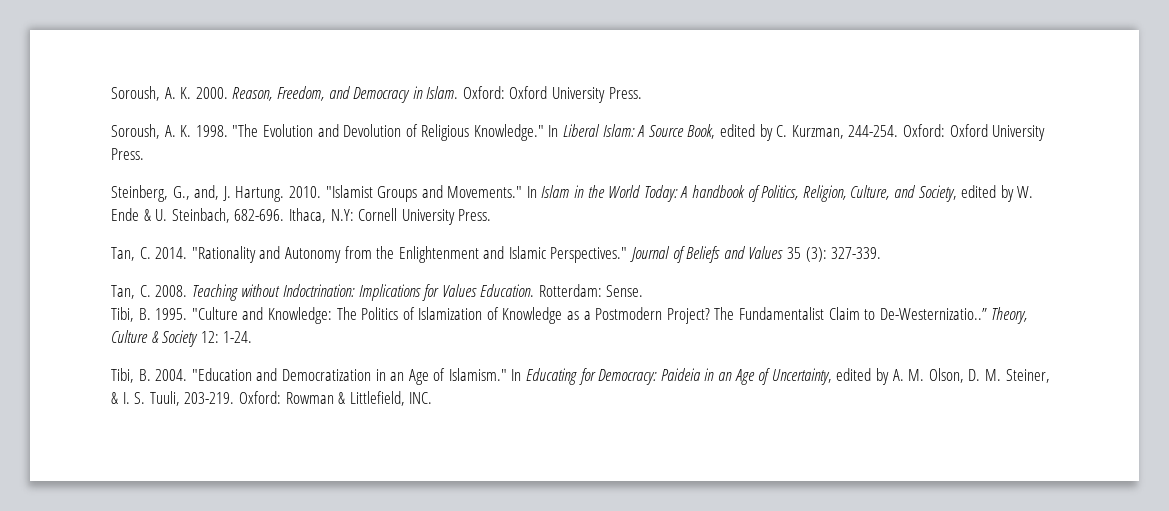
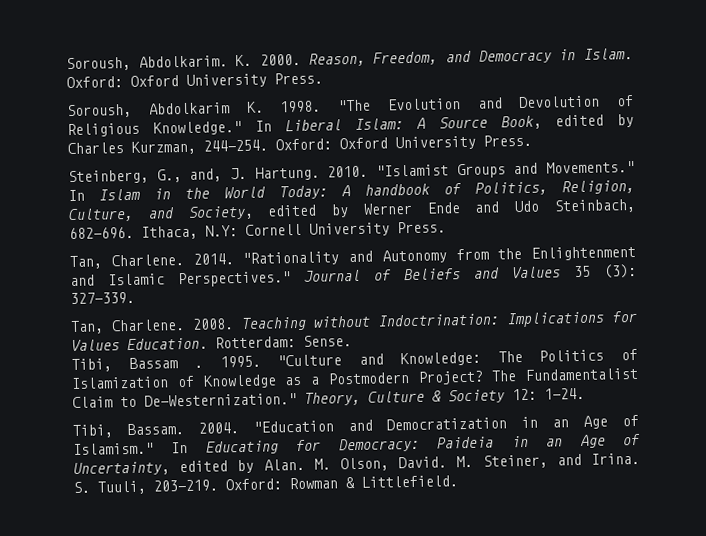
- Soroush, A. K. 2000.
+ Soroush, Abdolkarim. K. 2000.
- Soroush, A. K. 1998.
+ Soroush, Abdolkarim K. 1998.
- In Liberal Islam: A Source Book, edited by C. Kurzman, 244-254.
+ In Liberal Islam: A Source Book, edited by Charles Kurzman, 244-254.
- In Islam in the World Today: A handbook of Politics, Religion, Culture, and Society, edited by W. Ende & U. Steinbach, 682-696.
+ In Islam in the World Today: A handbook of Politics, Religion, Culture, and Society, edited by Werner Ende and Udo Steinbach, 682-696.
- Tan, C. 2014.
+ Tan, Charlene. 2014.
- Tan, C. 2008.
+ Tan, Charlene. 2008.
- Tibi, B. 1995.
+ Tibi, Bassam . 1995.
- The Fundamentalist Claim to De-Westernizatio..”
+ The Fundamentalist Claim to De-Westernization."
- Tibi, B. 2004.
+ Tibi, Bassam. 2004.
- In Educating for Democracy: Paideia in an Age of Uncertainty, edited by A. M. Olson, D. M. Steiner, & I. S. Tuuli, 203-219.
+ In Educating for Democracy: Paideia in an Age of Uncertainty, edited by Alan. M. Olson, David. M. Steiner, and Irina. S. Tuuli, 203-219.
- Oxford: Rowman & Littlefield, INC.
+ Oxford: Rowman & Littlefield.

